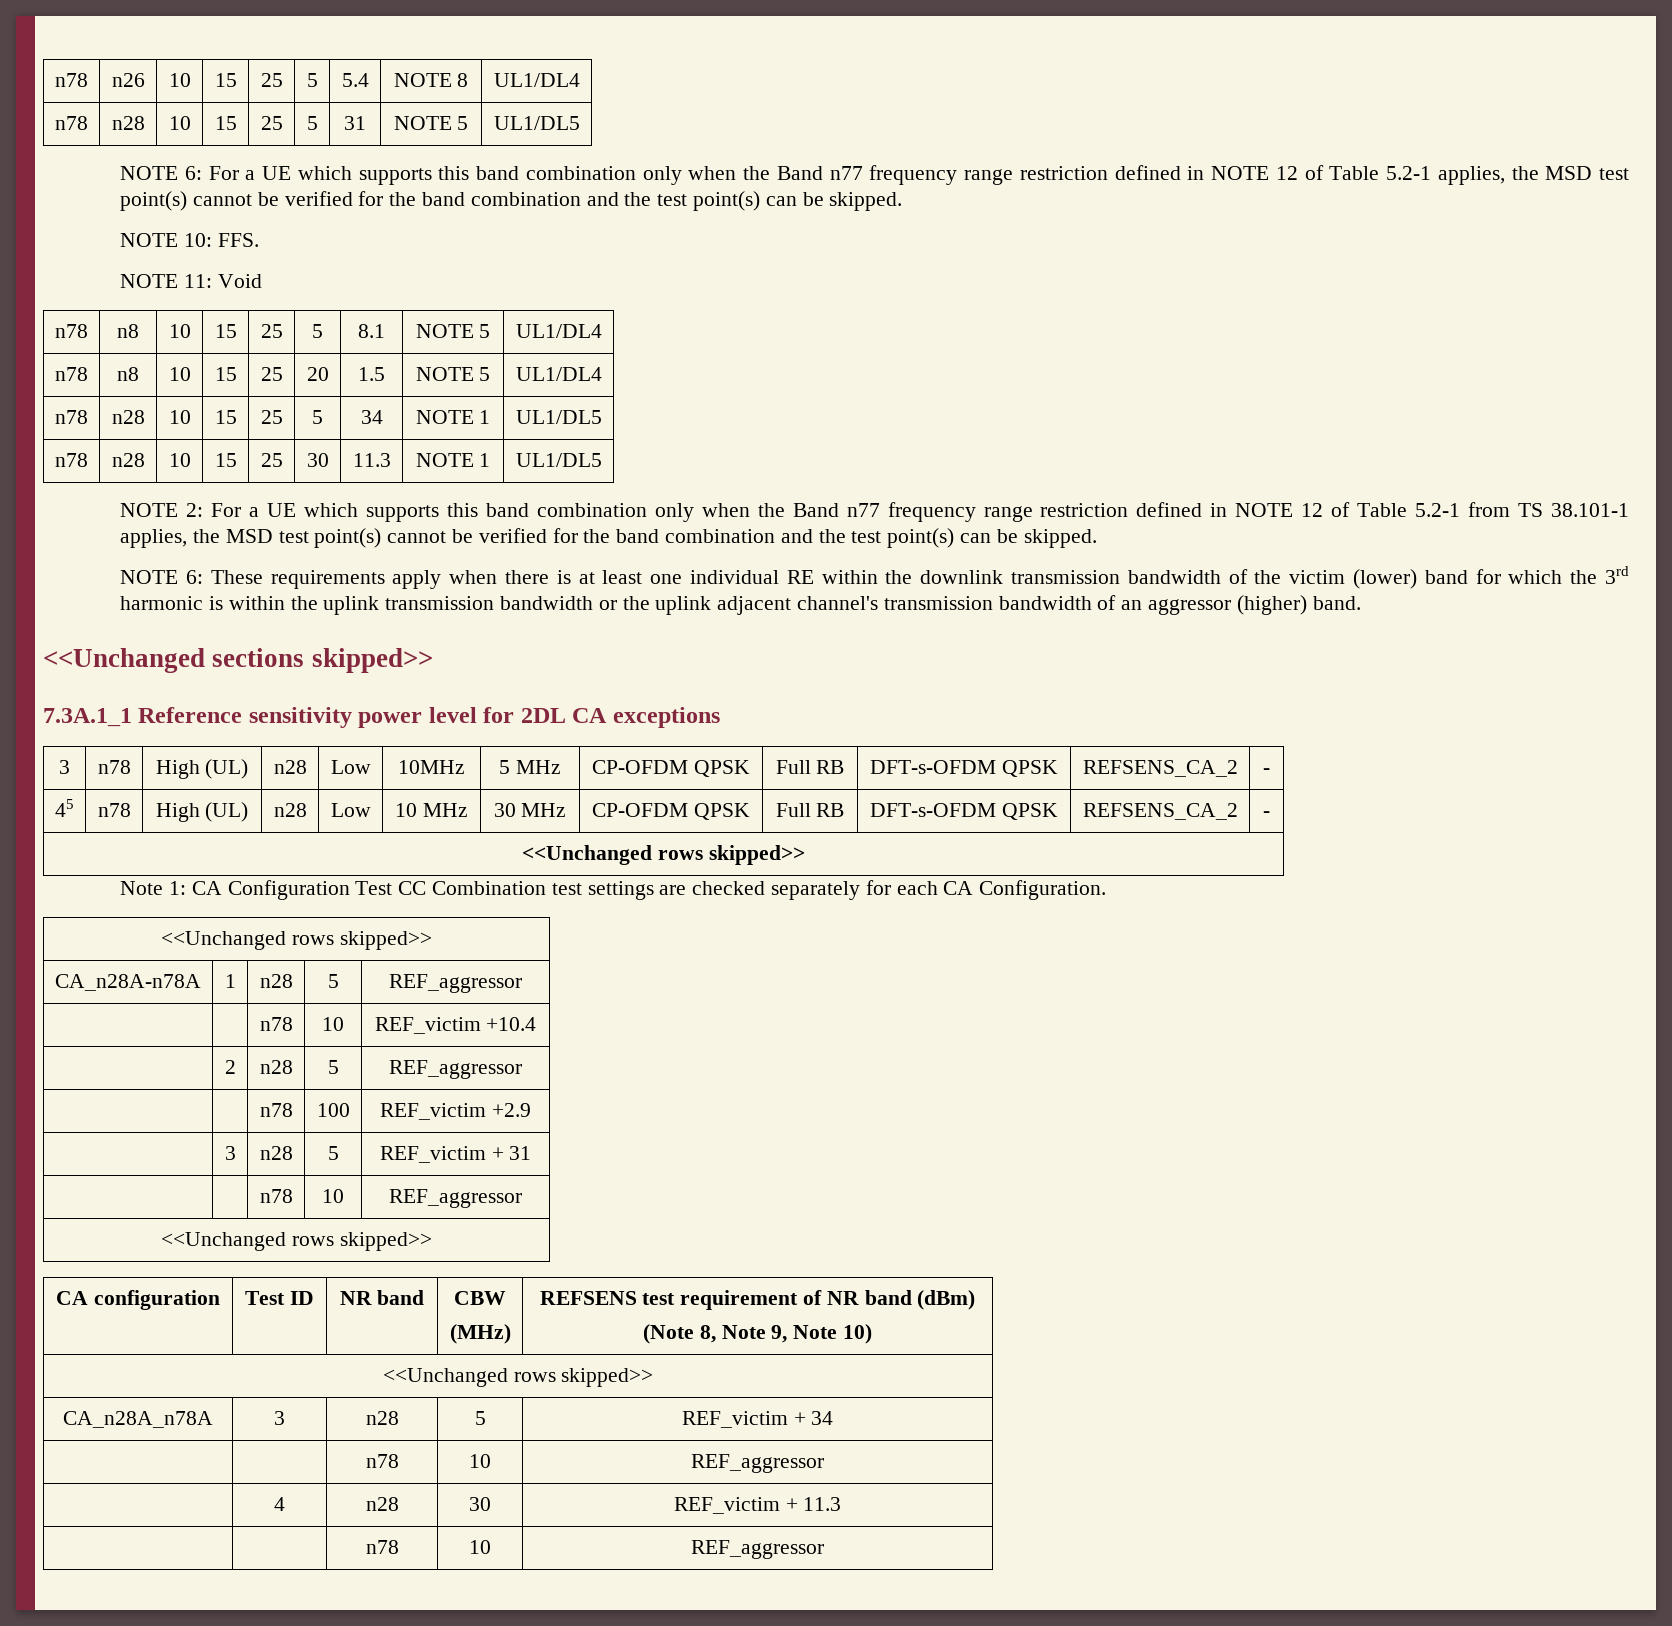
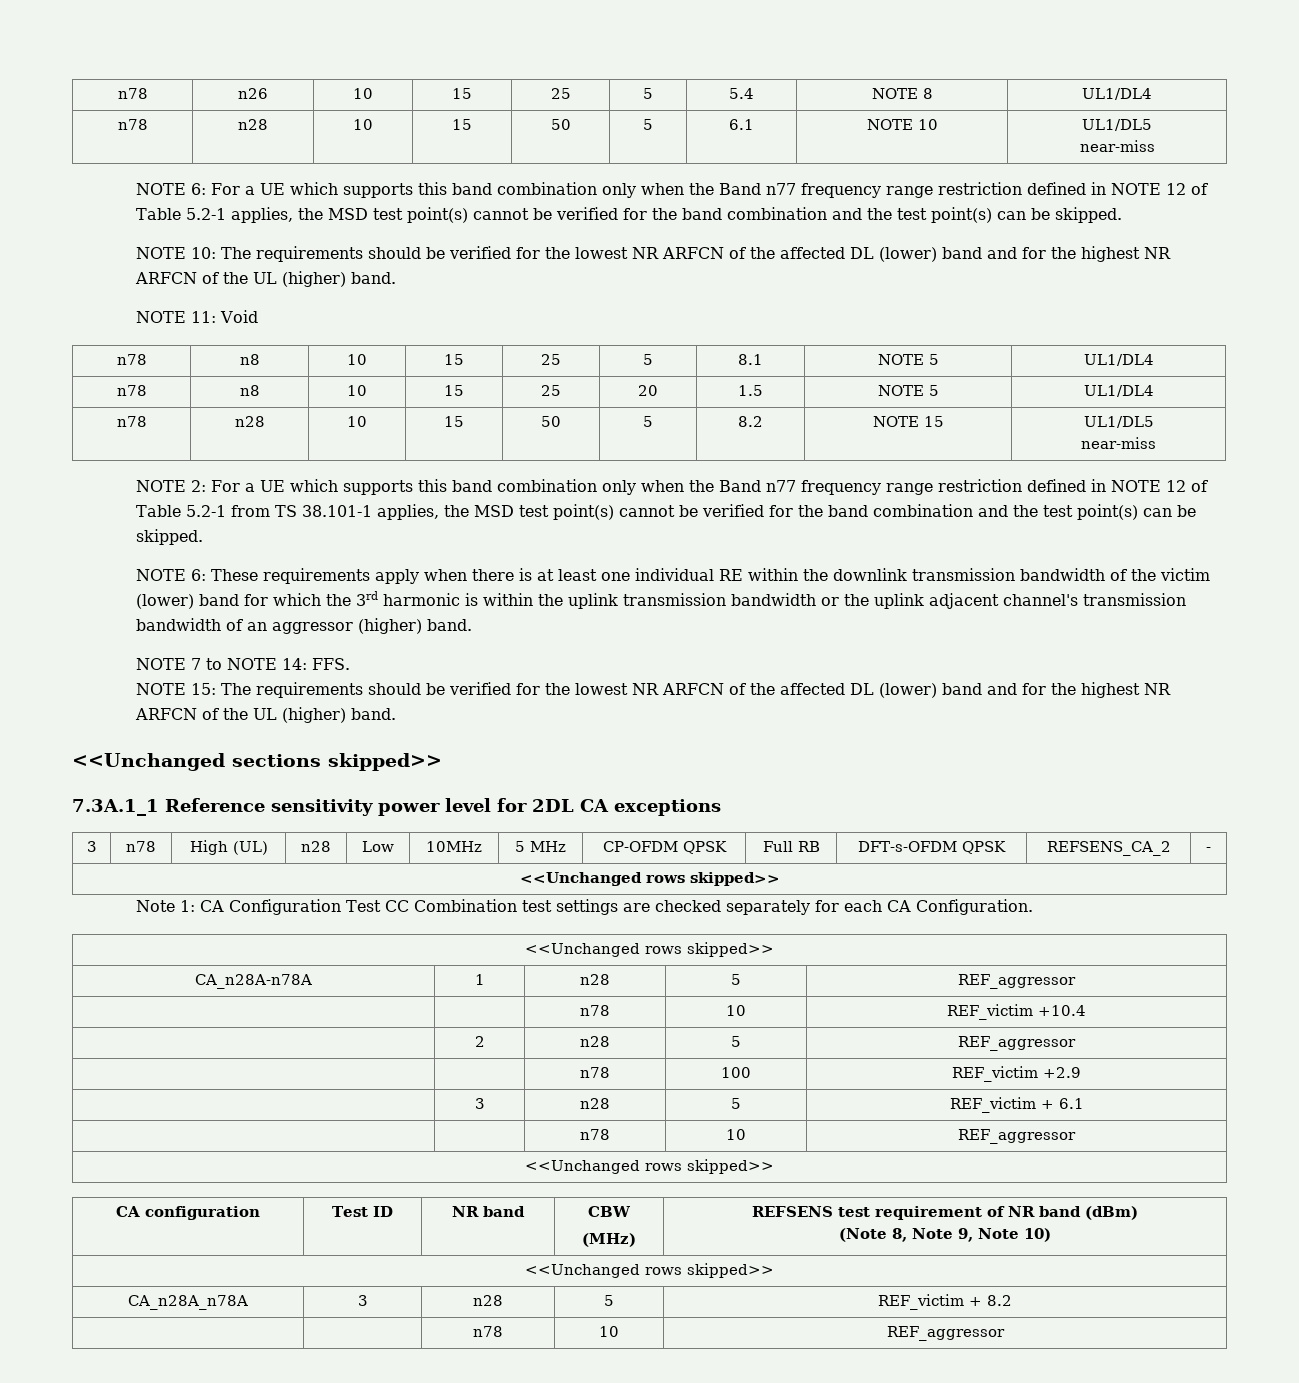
- n78 | n28 | 10 | 15 | 25 | 5 | 31 | NOTE 5 | UL1/DL5
+ n78 | n28 | 10 | 15 | 50 | 5 | 6.1 | NOTE 10 | UL1/DL5
+ near-miss
- NOTE 10: FFS.
+ NOTE 10: The requirements should be verified for the lowest NR ARFCN of the affected DL (lower) band and for the highest NR ARFCN of the UL (higher) band.
- n78 | n28 | 10 | 15 | 25 | 5 | 34 | NOTE 1 | UL1/DL5
- n78 | n28 | 10 | 15 | 25 | 30 | 11.3 | NOTE 1 | UL1/DL5
+ n78 | n28 | 10 | 15 | 50 | 5 | 8.2 | NOTE 15 | UL1/DL5
+ near-miss
+ NOTE 7 to NOTE 14: FFS.
+ NOTE 15: The requirements should be verified for the lowest NR ARFCN of the affected DL (lower) band and for the highest NR ARFCN of the UL (higher) band.
- 45 | n78 | High (UL) | n28 | Low | 10 MHz | 30 MHz | CP-OFDM QPSK | Full RB | DFT-s-OFDM QPSK | REFSENS_CA_2 | -
- | 3 | n28 | 5 | REF_victim + 31
+ | 3 | n28 | 5 | REF_victim + 6.1
- CA_n28A_n78A | 3 | n28 | 5 | REF_victim + 34
- | | n78 | 10 | REF_aggressor
- | 4 | n28 | 30 | REF_victim + 11.3
+ CA_n28A_n78A | 3 | n28 | 5 | REF_victim + 8.2

